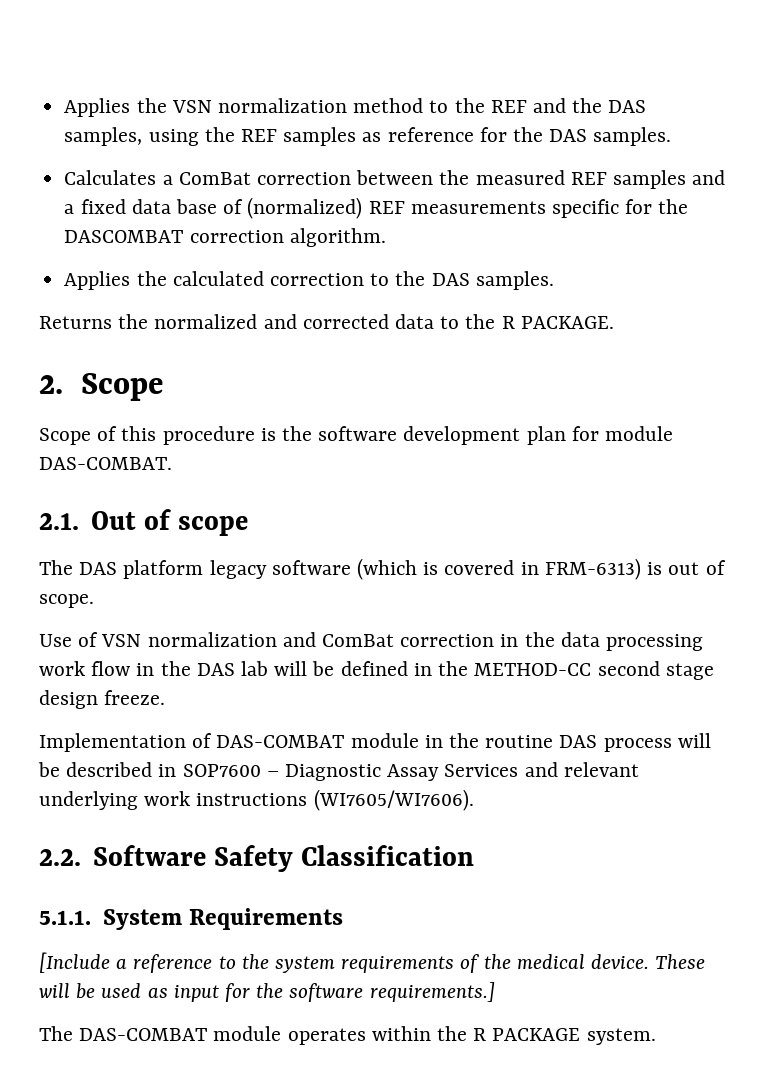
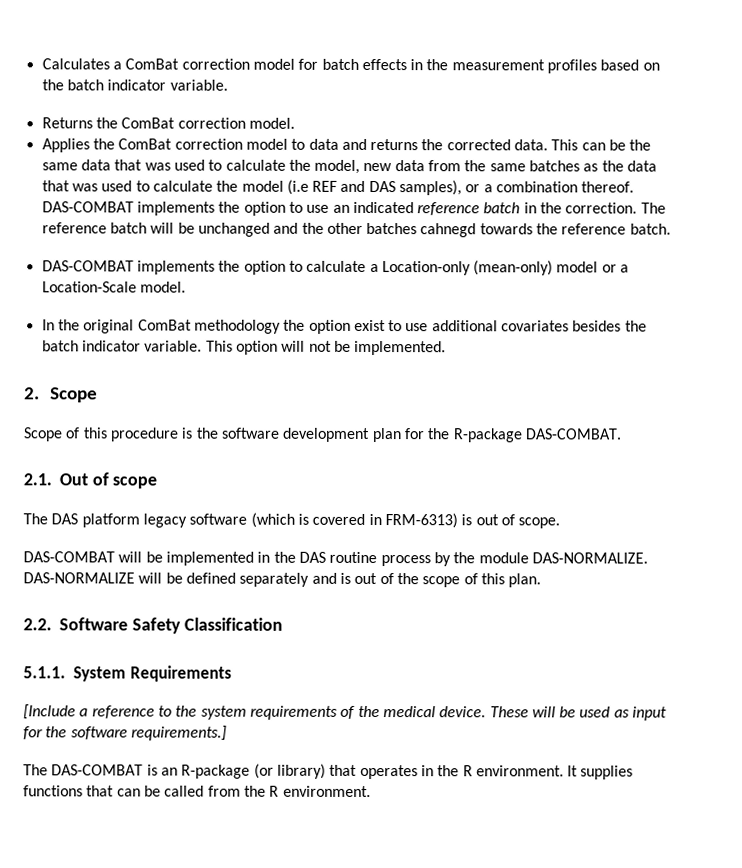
- Applies the VSN normalization method to the REF and the DAS samples, using the REF samples as reference for the DAS samples.
- Calculates a ComBat correction between the measured REF samples and a fixed data base of (normalized) REF measurements specific for the DASCOMBAT correction algorithm.
- Applies the calculated correction to the DAS samples.
- Returns the normalized and corrected data to the R PACKAGE.
+ Calculates a ComBat correction model for batch effects in the measurement profiles based on the batch indicator variable.
+ Returns the ComBat correction model.
+ Applies the ComBat correction model to data and returns the corrected data. This can be the same data that was used to calculate the model, new data from the same batches as the data that was used to calculate the model (i.e REF and DAS samples), or a combination thereof. DAS-COMBAT implements the option to use an indicated reference batch in the correction. The reference batch will be unchanged and the other batches cahnegd towards the reference batch.
+ DAS-COMBAT implements the option to calculate a Location-only (mean-only) model or a Location-Scale model.
+ In the original ComBat methodology the option exist to use additional covariates besides the batch indicator variable. This option will not be implemented.
- Scope of this procedure is the software development plan for module DAS-COMBAT.
+ Scope of this procedure is the software development plan for the R-package DAS-COMBAT.
- Use of VSN normalization and ComBat correction in the data processing work flow in the DAS lab will be defined in the METHOD-CC second stage design freeze.
- Implementation of DAS-COMBAT module in the routine DAS process will be described in SOP7600 – Diagnostic Assay Services and relevant underlying work instructions (WI7605/WI7606).
+ DAS-COMBAT will be implemented in the DAS routine process by the module DAS-NORMALIZE. DAS-NORMALIZE will be defined separately and is out of the scope of this plan.
- The DAS-COMBAT module operates within the R PACKAGE system.
+ The DAS-COMBAT is an R-package (or library) that operates in the R environment. It supplies functions that can be called from the R environment.

